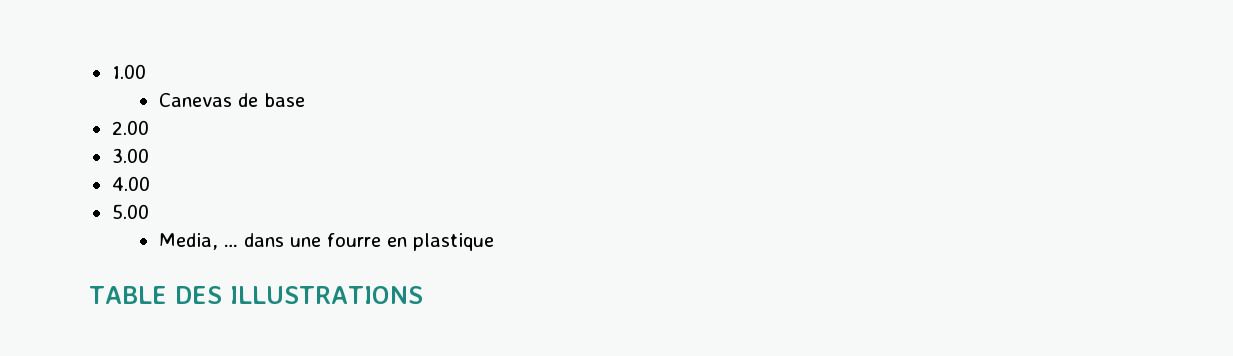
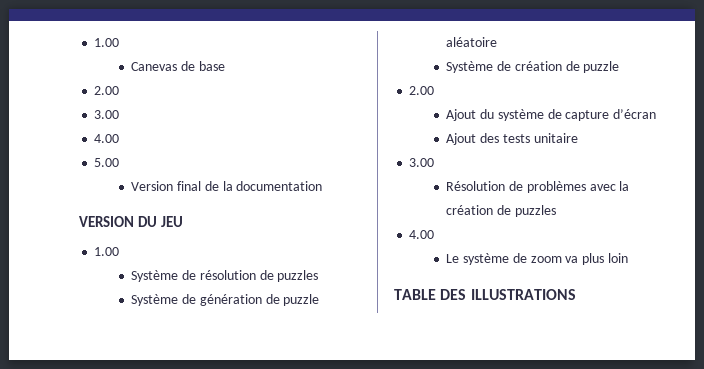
- Media, … dans une fourre en plastique
+ Version final de la documentation
+ VERSION DU JEU
+ 1.00
+ Système de résolution de puzzles
+ Système de génération de puzzle aléatoire
+ Système de création de puzzle
+ 2.00
+ Ajout du système de capture d’écran
+ Ajout des tests unitaire
+ 3.00
+ Résolution de problèmes avec la création de puzzles
+ 4.00
+ Le système de zoom va plus loin

